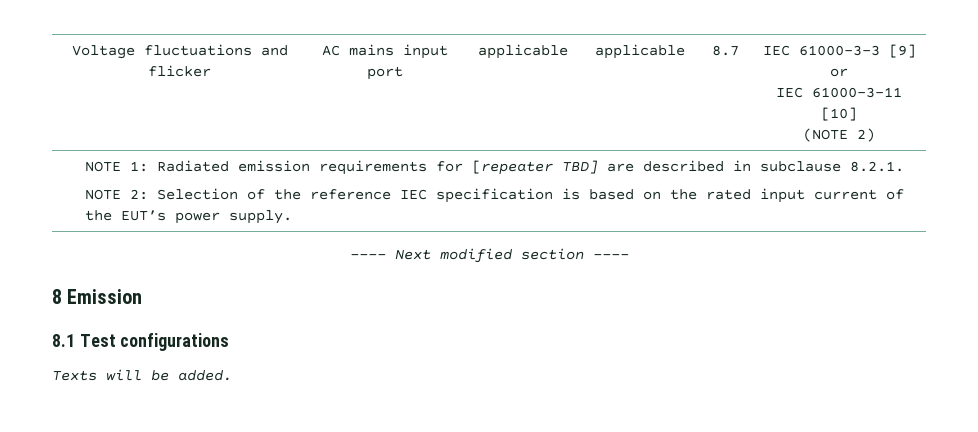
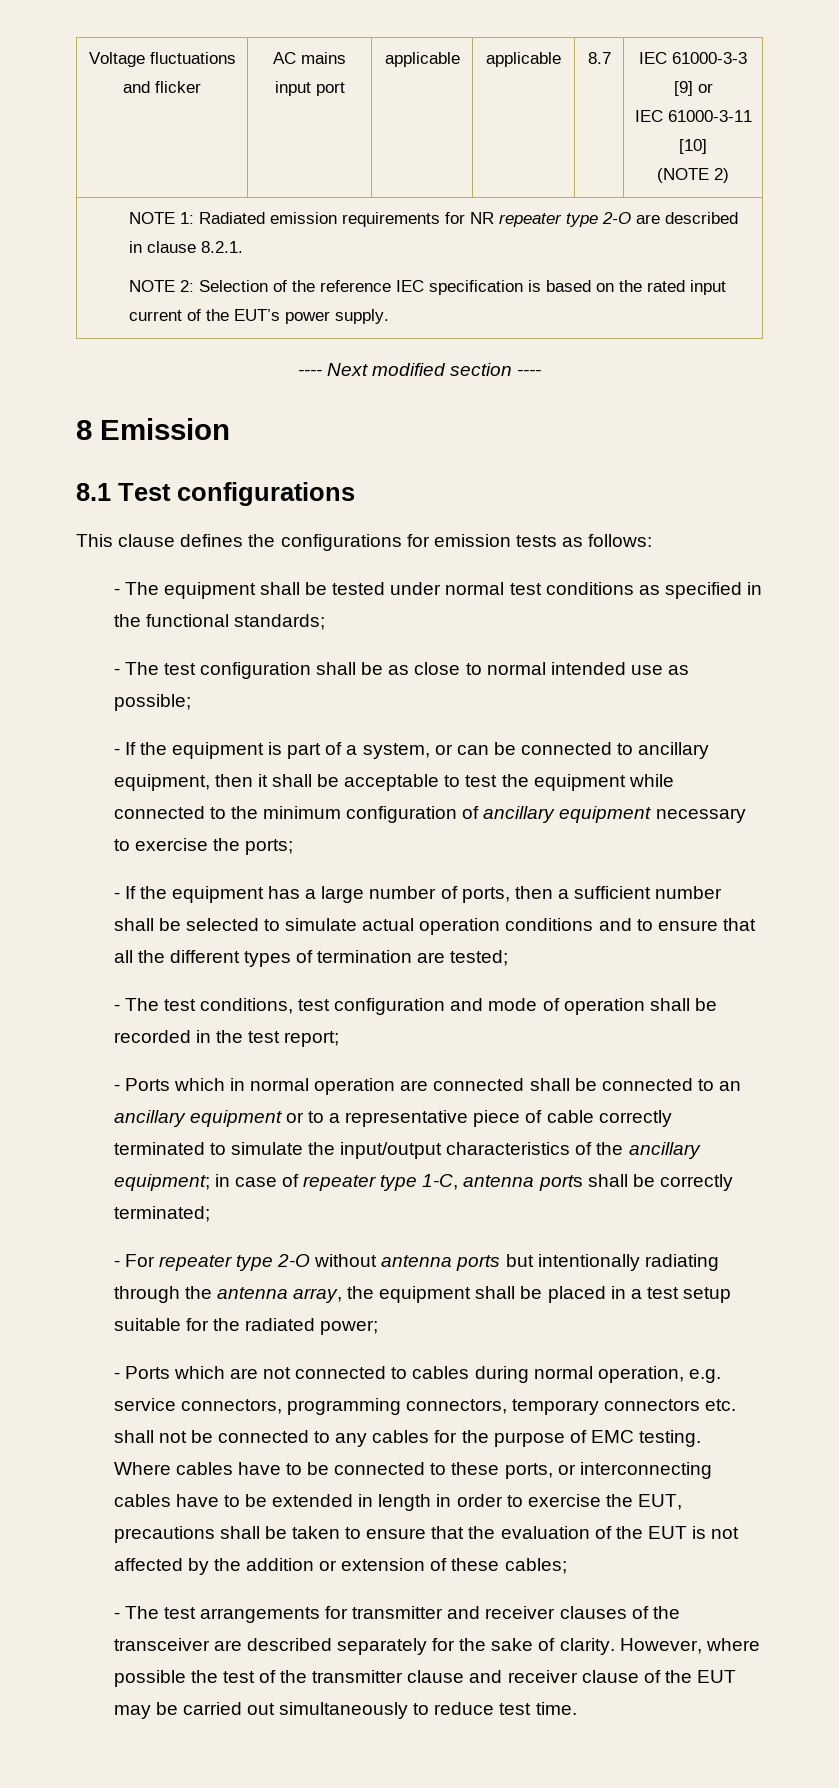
- NOTE 1: Radiated emission requirements for [repeater TBD] are described in subclause 8.2.1.
+ NOTE 1: Radiated emission requirements for NR repeater type 2-O are described in clause 8.2.1.
- Texts will be added.
+ This clause defines the configurations for emission tests as follows:
+ - The equipment shall be tested under normal test conditions as specified in the functional standards;
+ - The test configuration shall be as close to normal intended use as possible;
+ - If the equipment is part of a system, or can be connected to ancillary equipment, then it shall be acceptable to test the equipment while connected to the minimum configuration of ancillary equipment necessary to exercise the ports;
+ - If the equipment has a large number of ports, then a sufficient number shall be selected to simulate actual operation conditions and to ensure that all the different types of termination are tested;
+ - The test conditions, test configuration and mode of operation shall be recorded in the test report;
+ - Ports which in normal operation are connected shall be connected to an ancillary equipment or to a representative piece of cable correctly terminated to simulate the input/output characteristics of the ancillary equipment; in case of repeater type 1-C, antenna ports shall be correctly terminated;
+ - For repeater type 2-O without antenna ports but intentionally radiating through the antenna array, the equipment shall be placed in a test setup suitable for the radiated power;
+ - Ports which are not connected to cables during normal operation, e.g. service connectors, programming connectors, temporary connectors etc. shall not be connected to any cables for the purpose of EMC testing. Where cables have to be connected to these ports, or interconnecting cables have to be extended in length in order to exercise the EUT, precautions shall be taken to ensure that the evaluation of the EUT is not affected by the addition or extension of these cables;
+ - The test arrangements for transmitter and receiver clauses of the transceiver are described separately for the sake of clarity. However, where possible the test of the transmitter clause and receiver clause of the EUT may be carried out simultaneously to reduce test time.

